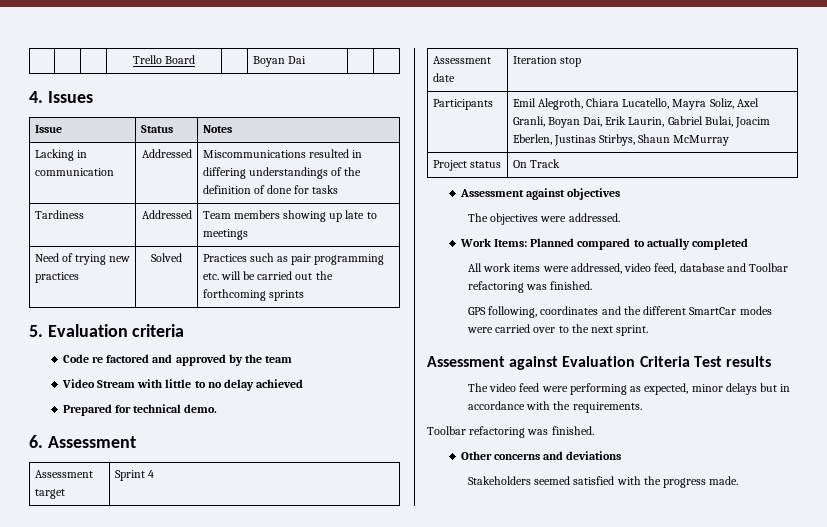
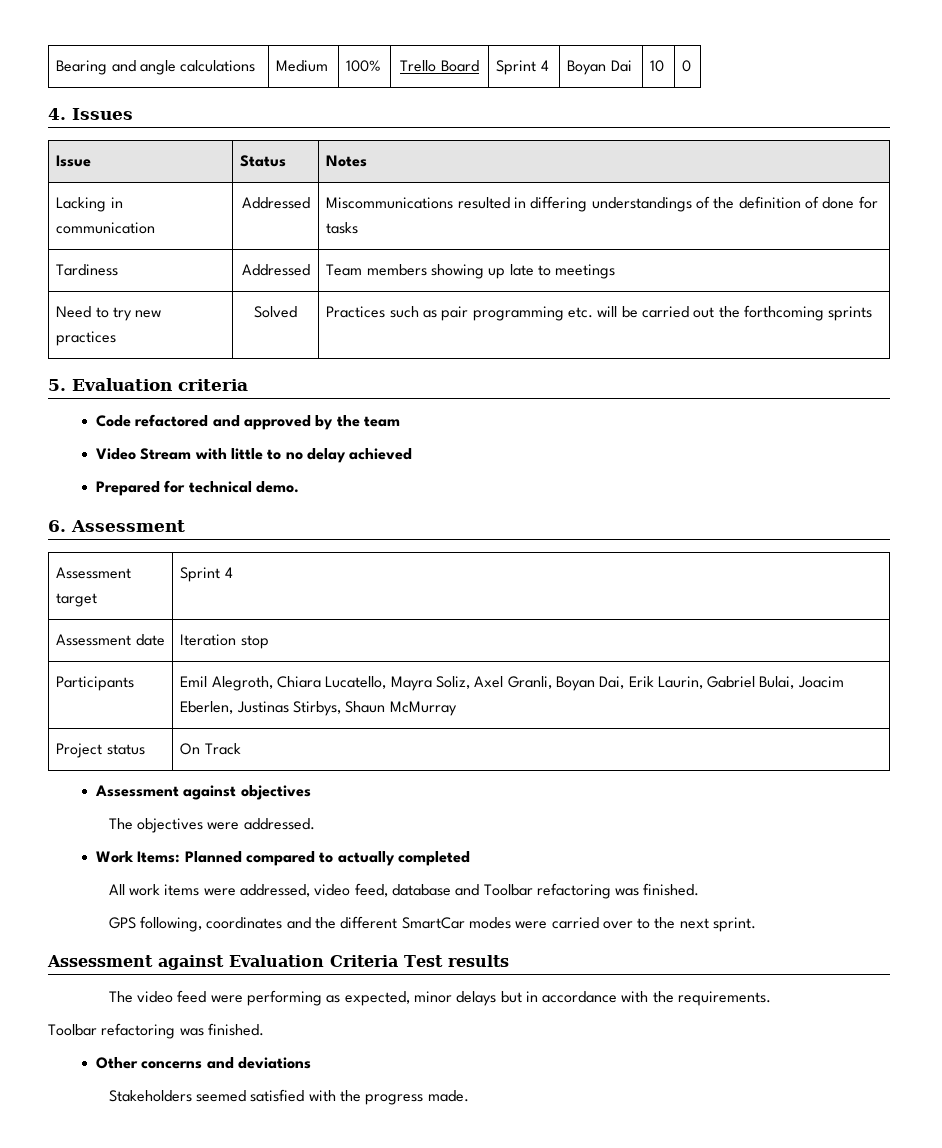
- | | | Trello Board | | Boyan Dai | |
+ Bearing and angle calculations | Medium | 100% | Trello Board | Sprint 4 | Boyan Dai | 10 | 0
- Need of trying new practices | Solved | Practices such as pair programming etc. will be carried out the forthcoming sprints
+ Need to try new practices | Solved | Practices such as pair programming etc. will be carried out the forthcoming sprints
- Code re factored and approved by the team
+ Code refactored and approved by the team

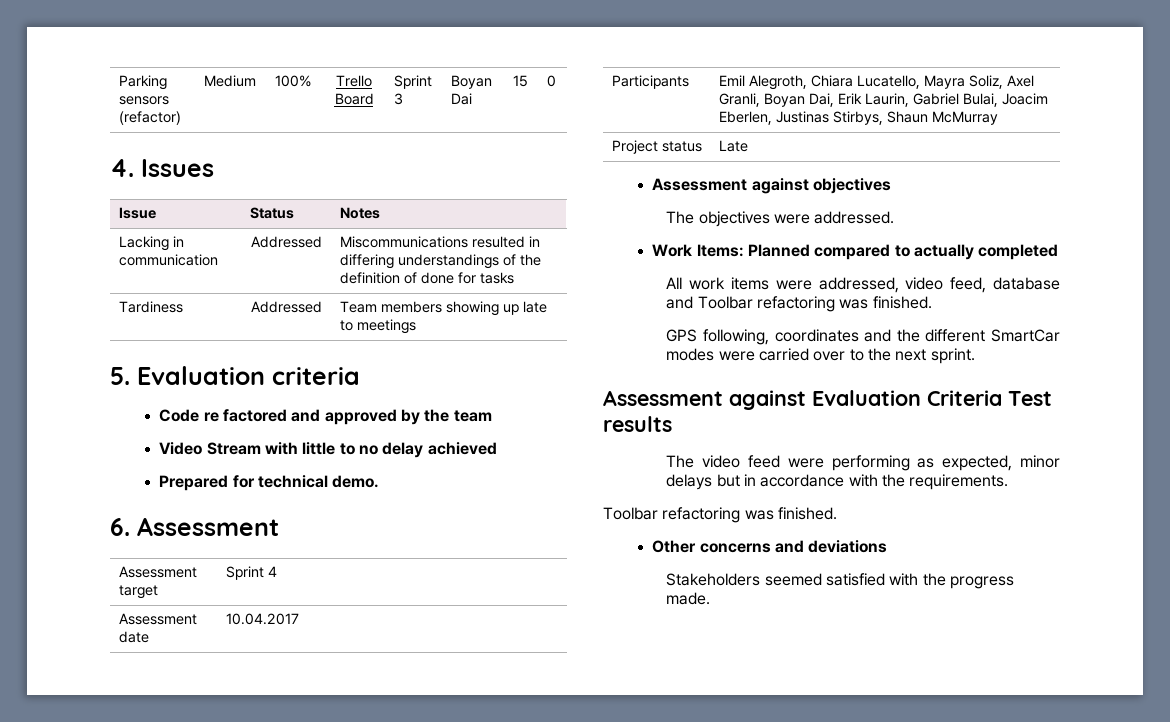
- Bearing and angle calculations | Medium | 100% | Trello Board | Sprint 4 | Boyan Dai | 10 | 0
+ Parking sensors (refactor) | Medium | 100% | Trello Board | Sprint 3 | Boyan Dai | 15 | 0
- Need to try new practices | Solved | Practices such as pair programming etc. will be carried out the forthcoming sprints
- Code refactored and approved by the team
+ Code re factored and approved by the team
- Assessment date | Iteration stop
+ Assessment date | 10.04.2017
- Project status | On Track
+ Project status | Late

